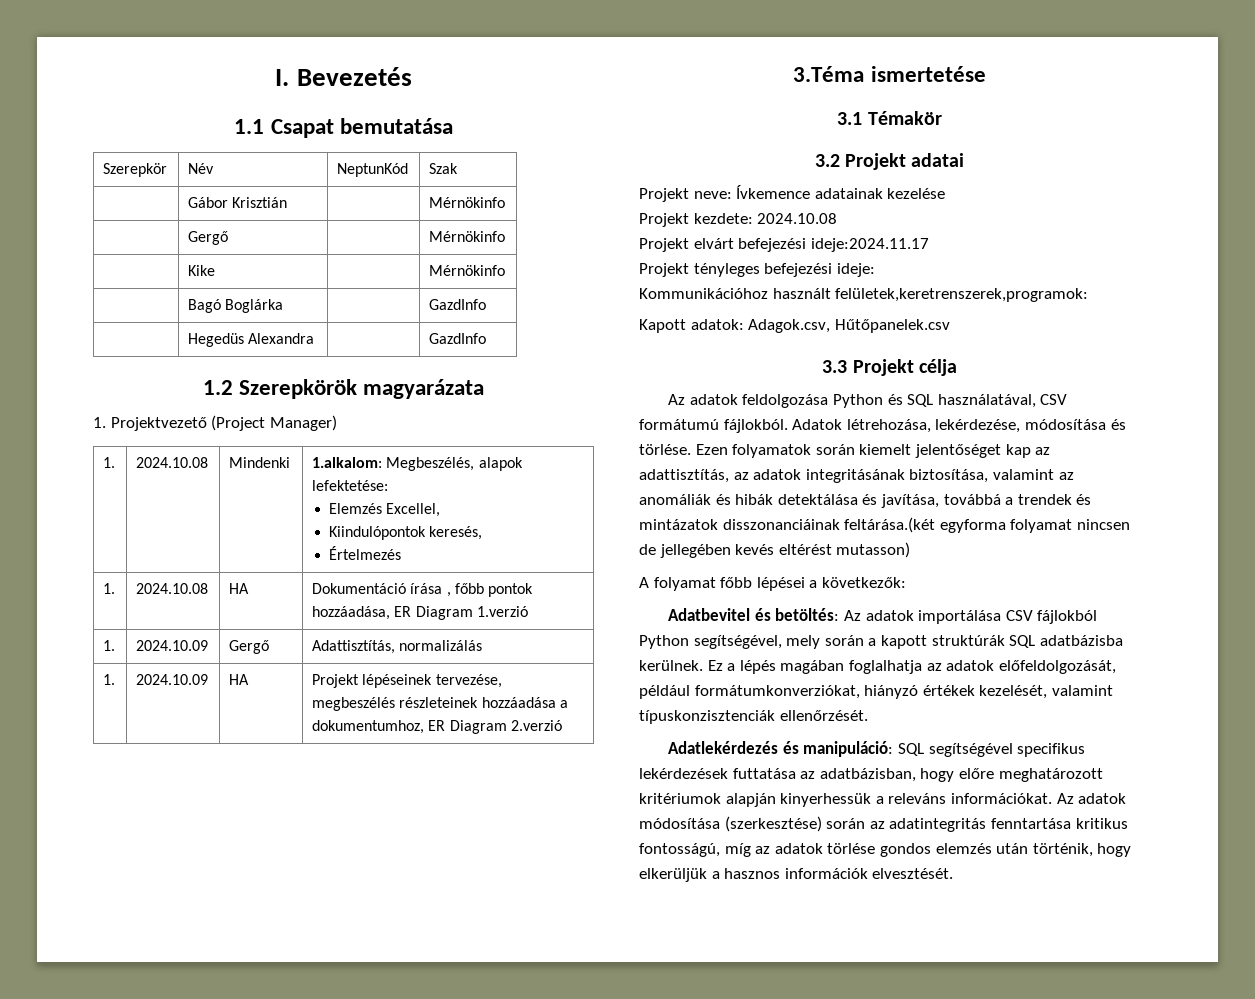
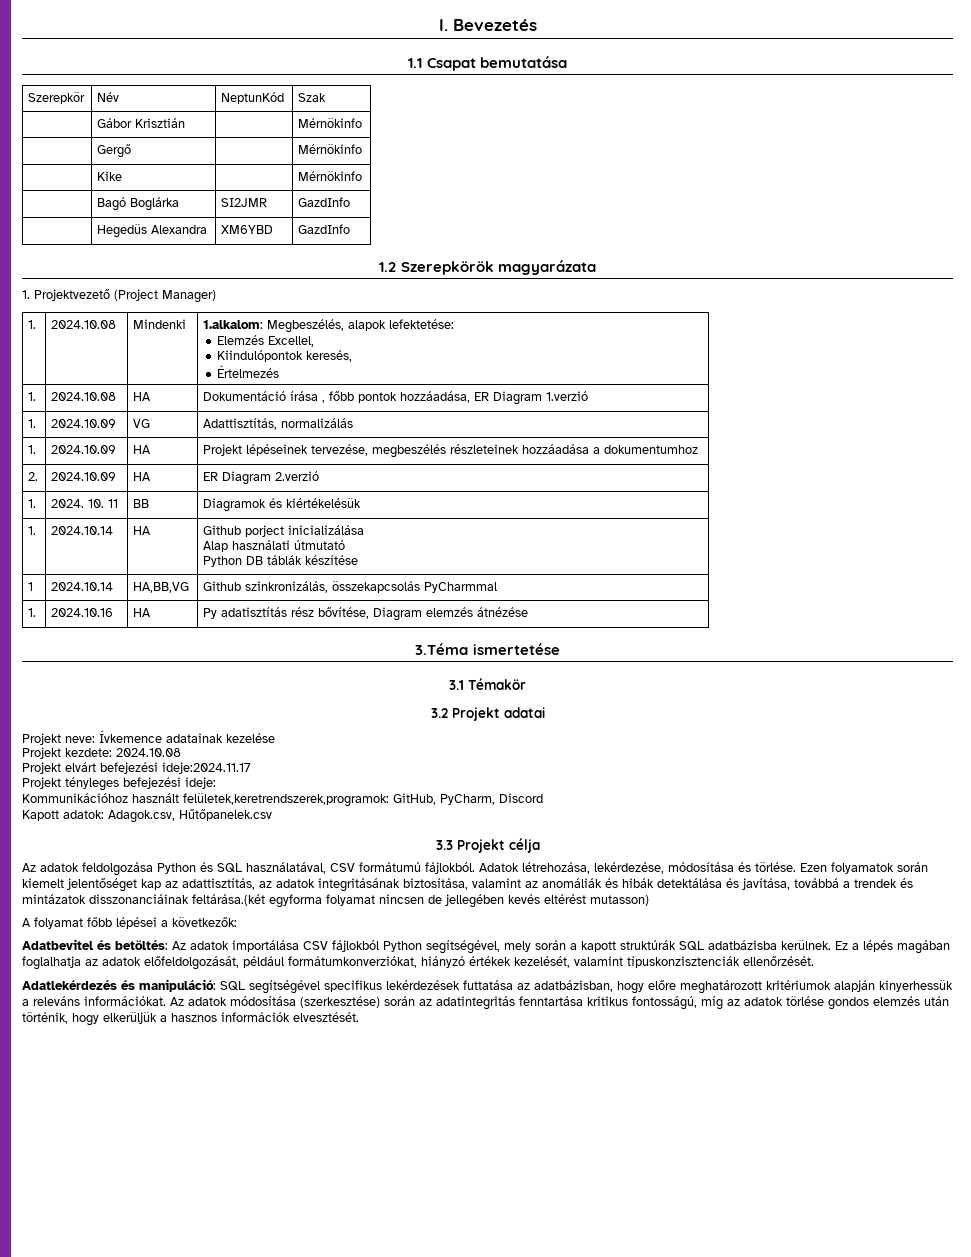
- | Bagó Boglárka | | GazdInfo
+ | Bagó Boglárka | SI2JMR | GazdInfo
- | Hegedüs Alexandra | | GazdInfo
+ | Hegedüs Alexandra | XM6YBD | GazdInfo
- 1. | 2024.10.09 | Gergő | Adattisztítás, normalizálás
+ 1. | 2024.10.09 | VG | Adattisztítás, normalizálás
- 1. | 2024.10.09 | HA | Projekt lépéseinek tervezése, megbeszélés részleteinek hozzáadása a dokumentumhoz, ER Diagram 2.verzió
+ 1. | 2024.10.09 | HA | Projekt lépéseinek tervezése, megbeszélés részleteinek hozzáadása a dokumentumhoz
+ 2. | 2024.10.09 | HA | ER Diagram 2.verzió
+ 1. | 2024. 10. 11 | BB | Diagramok és kiértékelésük
+ 1. | 2024.10.14 | HA | Github porject inicializálása
+ Alap használati útmutató
+ Python DB táblák készítése
+ 1 | 2024.10.14 | HA,BB,VG | Github szinkronizálás, összekapcsolás PyCharmmal
+ 1. | 2024.10.16 | HA | Py adatisztítás rész bővítése, Diagram elemzés átnézése
- Kommunikációhoz használt felületek,keretrenszerek,programok:
+ Kommunikációhoz használt felületek,keretrendszerek,programok: GitHub, PyCharm, Discord

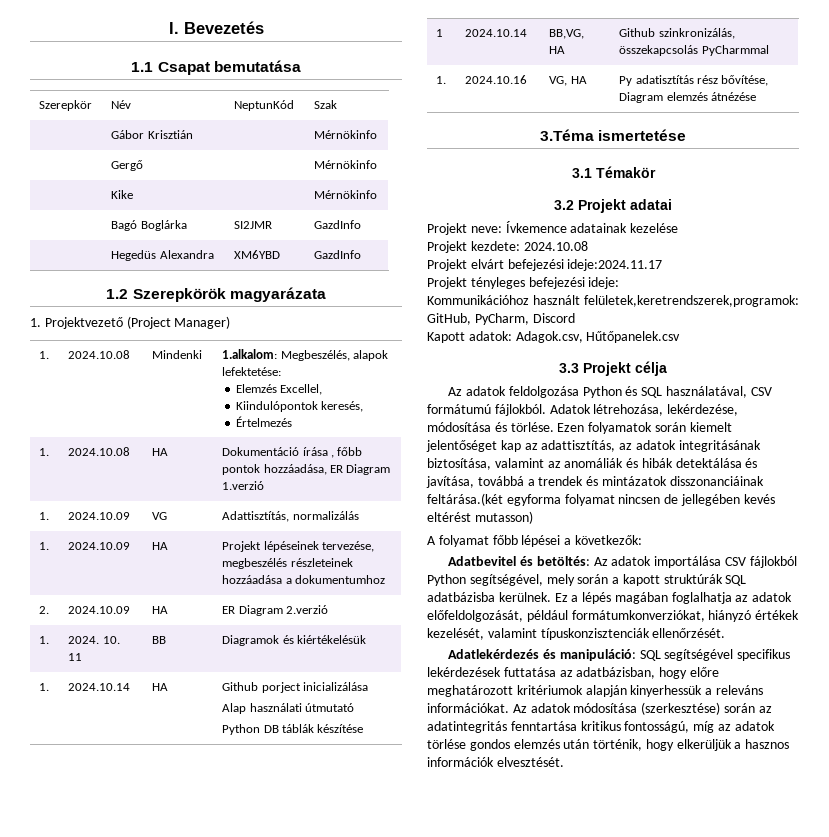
- 1 | 2024.10.14 | HA,BB,VG | Github szinkronizálás, összekapcsolás PyCharmmal
+ 1 | 2024.10.14 | BB,VG, HA | Github szinkronizálás, összekapcsolás PyCharmmal
- 1. | 2024.10.16 | HA | Py adatisztítás rész bővítése, Diagram elemzés átnézése
+ 1. | 2024.10.16 | VG, HA | Py adatisztítás rész bővítése, Diagram elemzés átnézése

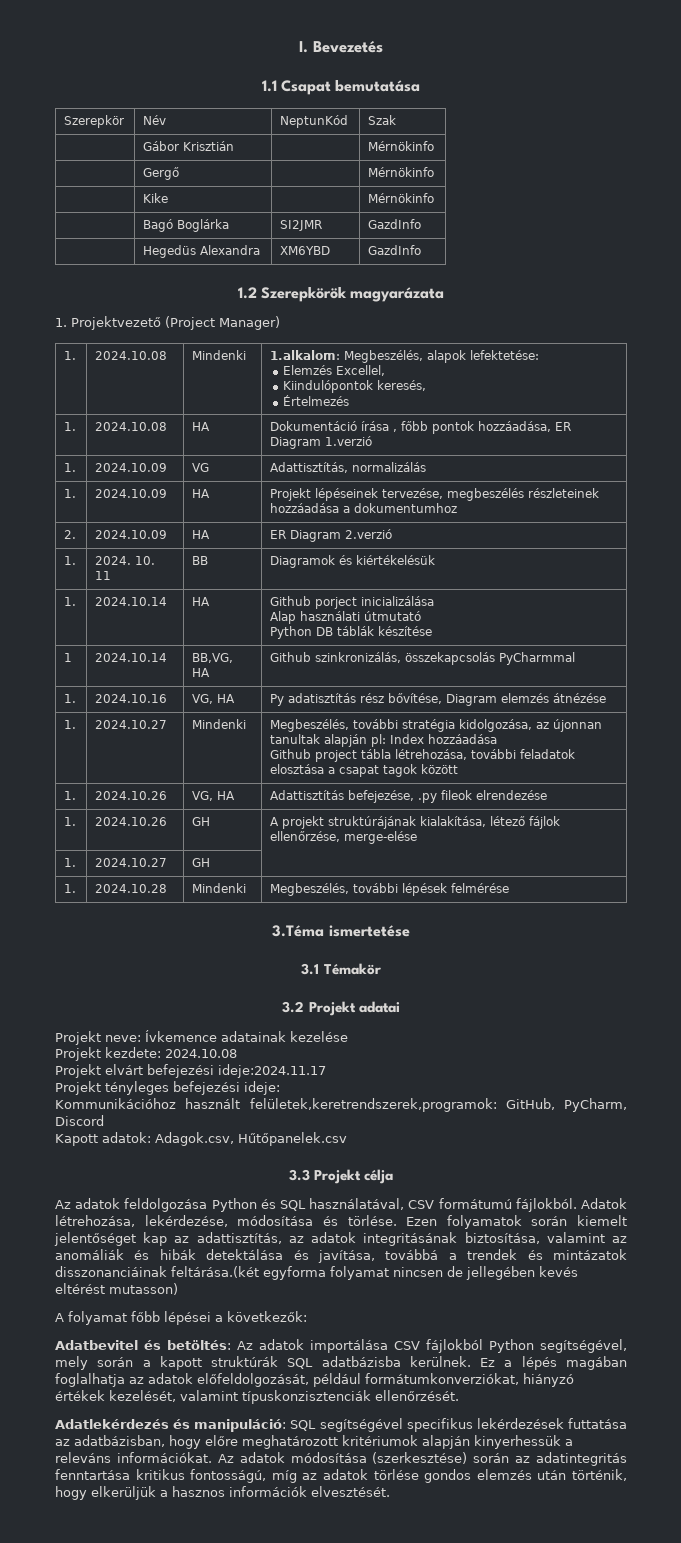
+ 1. | 2024.10.27 | Mindenki | Megbeszélés, további stratégia kidolgozása, az újonnan tanultak alapján pl: Index hozzáadása
+ Github project tábla létrehozása, további feladatok elosztása a csapat tagok között
+ 1. | 2024.10.26 | VG, HA | Adattisztítás befejezése, .py fileok elrendezése
+ 1. | 2024.10.26 | GH | A projekt struktúrájának kialakítása, létező fájlok ellenőrzése, merge-elése
+ 1. | 2024.10.27 | GH |
+ 1. | 2024.10.28 | Mindenki | Megbeszélés, további lépések felmérése

